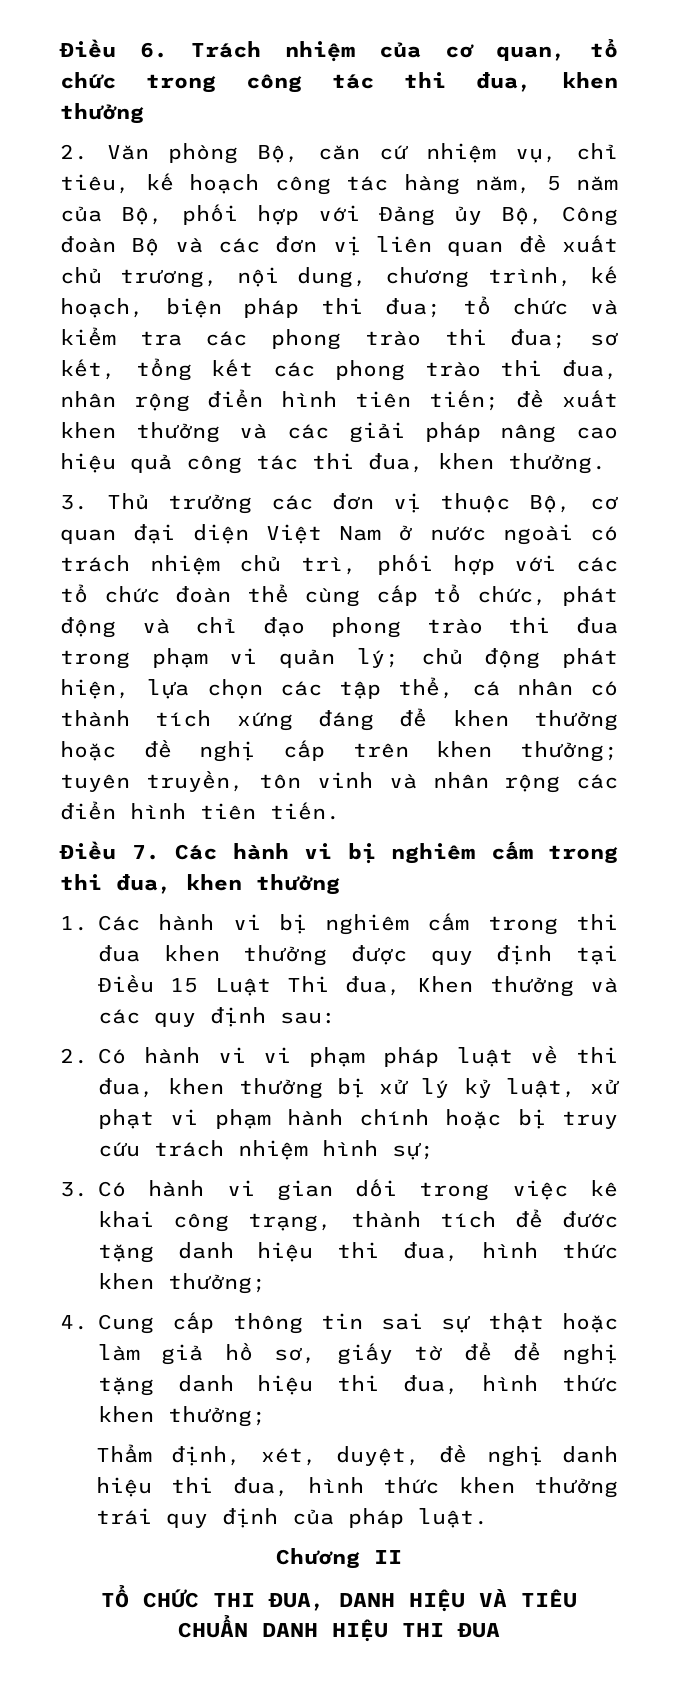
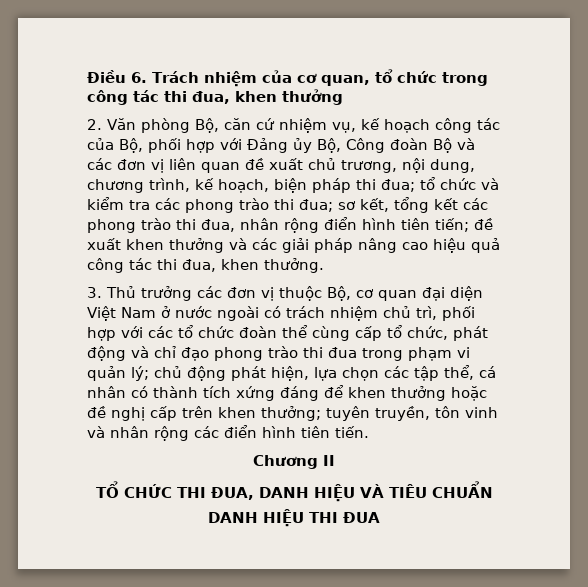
- 2. Văn phòng Bộ, căn cứ nhiệm vụ, chỉ tiêu, kế hoạch công tác hàng năm, 5 năm của Bộ, phối hợp với Đảng ủy Bộ, Công đoàn Bộ và các đơn vị liên quan đề xuất chủ trương, nội dung, chương trình, kế hoạch, biện pháp thi đua;
+ 2. Văn phòng Bộ, căn cứ nhiệm vụ, kế hoạch công tác của Bộ, phối hợp với Đảng ủy Bộ, Công đoàn Bộ và các đơn vị liên quan đề xuất chủ trương, nội dung, chương trình, kế hoạch, biện pháp thi đua;
- Điều 7. Các hành vi bị nghiêm cấm trong thi đua, khen thưởng
- 1. Các hành vi bị nghiêm cấm trong thi đua khen thưởng được quy định tại Điều 15 Luật Thi đua, Khen thưởng và các quy định sau:
- 2. Có hành vi vi phạm pháp luật về thi đua, khen thưởng bị xử lý kỷ luật, xử phạt vi phạm hành chính hoặc bị truy cứu trách nhiệm hình sự;
- 3. Có hành vi gian dối trong việc kê khai công trạng, thành tích để đước tặng danh hiệu thi đua, hình thức khen thưởng;
- 4. Cung cấp thông tin sai sự thật hoặc làm giả hồ sơ, giấy tờ để để nghị tặng danh hiệu thi đua, hình thức khen thưởng;
- Thẩm định, xét, duyệt, đề nghị danh hiệu thi đua, hình thức khen thưởng trái quy định của pháp luật.
- TỔ CHỨC THI ĐUA, DANH HIỆU VÀ TIÊU CHUẨN DANH HIỆU THI ĐUA
+ TỔ CHỨC THI ĐUA, DANH HIỆU VÀ TIÊU CHUẨN
+ DANH HIỆU THI ĐUA

